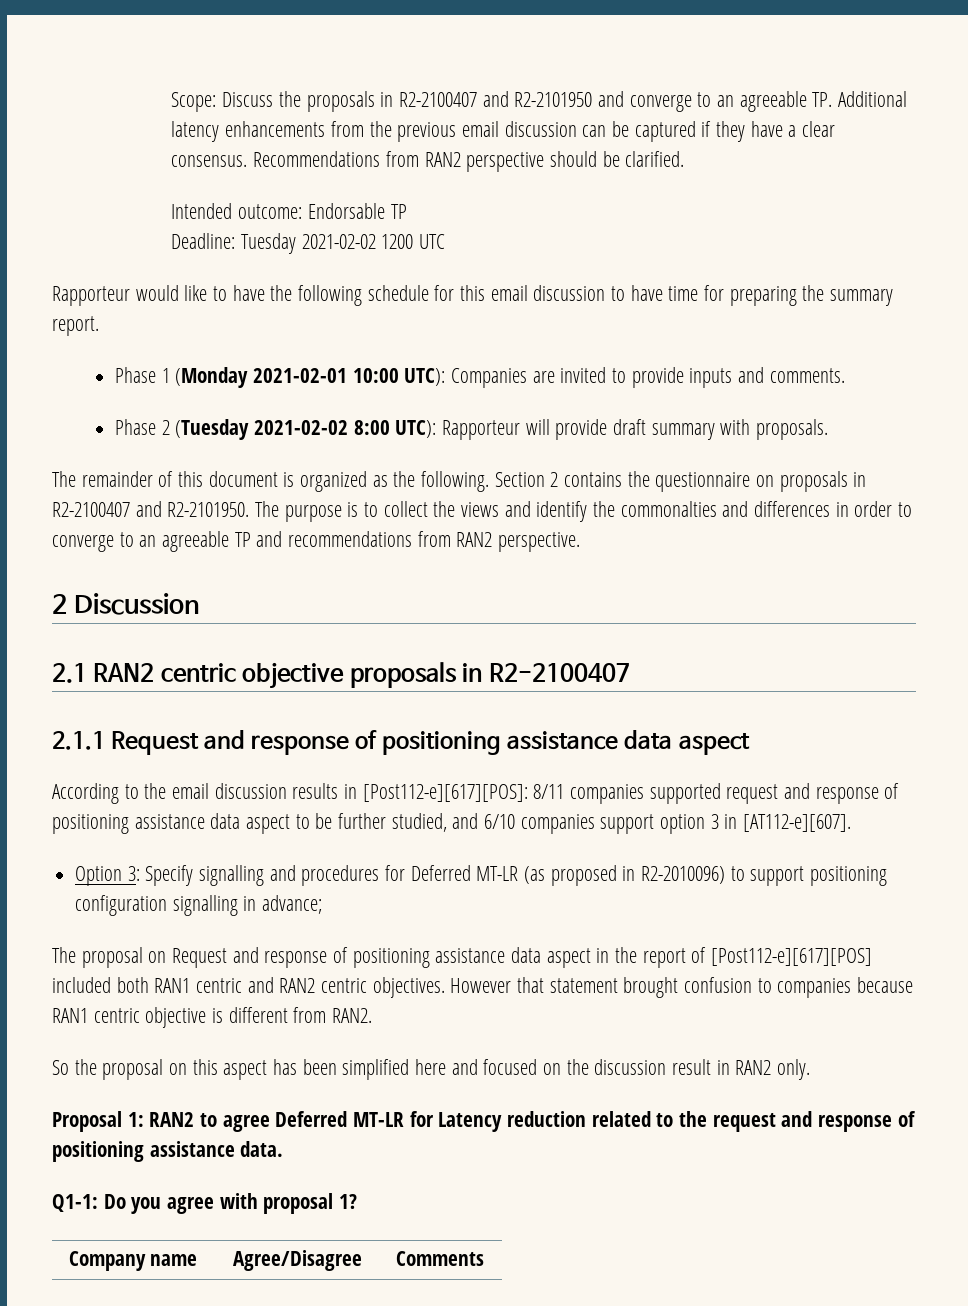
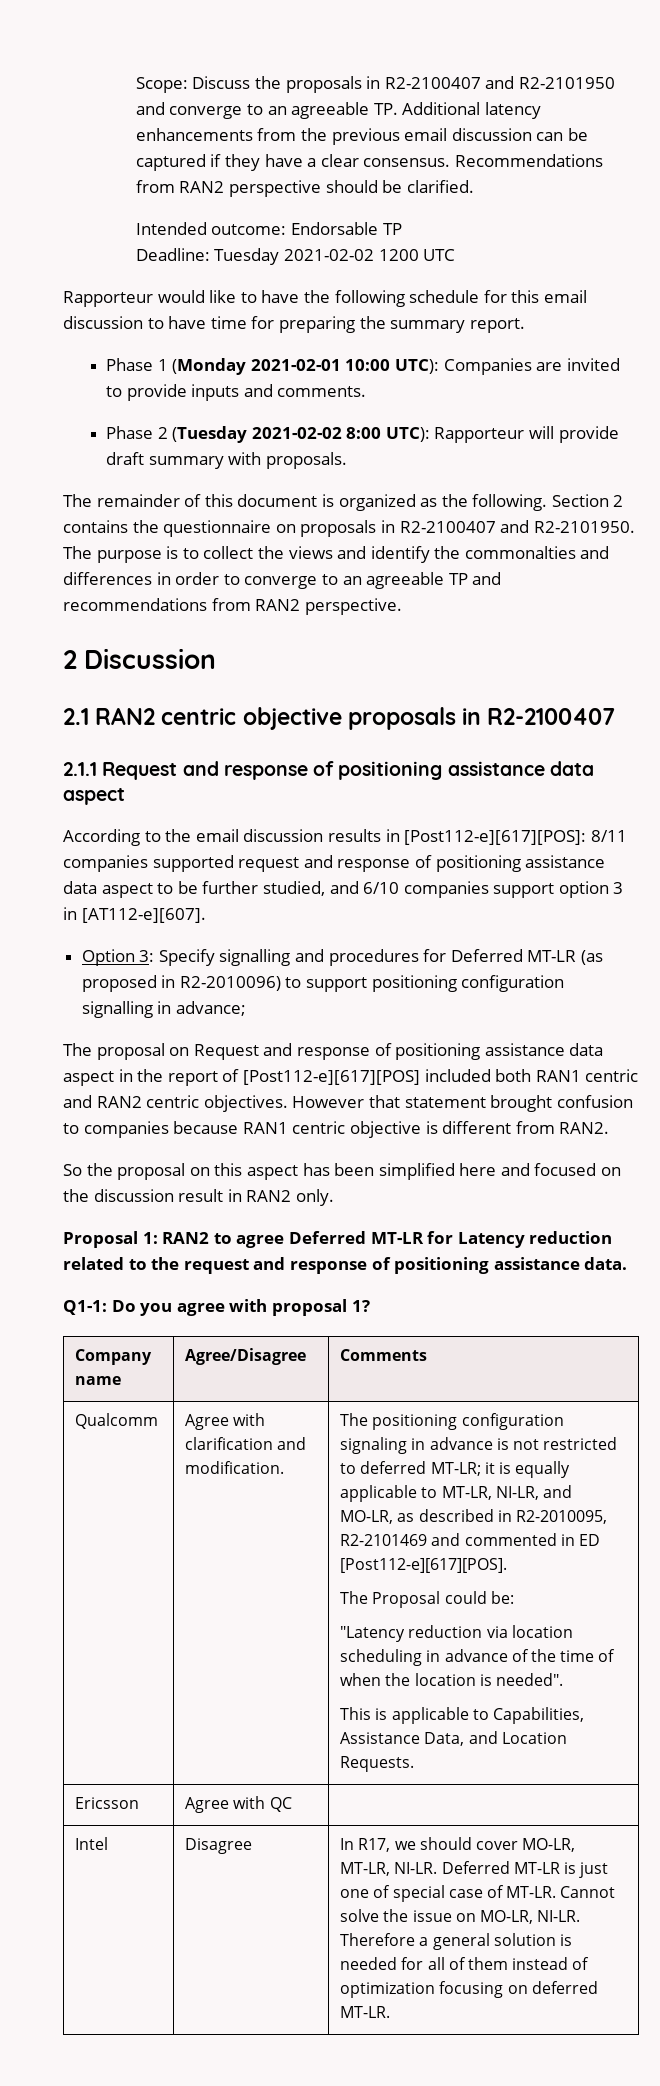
+ Qualcomm | Agree with clarification and modification. | The positioning configuration signaling in advance is not restricted to deferred MT-LR; it is equally applicable to MT-LR, NI-LR, and MO-LR, as described in R2-2010095, R2-2101469 and commented in ED [Post112-e][617][POS].
+ The Proposal could be:
+ "Latency reduction via location scheduling in advance of the time of when the location is needed".
+ This is applicable to Capabilities, Assistance Data, and Location Requests.
+ Ericsson | Agree with QC |
+ Intel | Disagree | In R17, we should cover MO-LR, MT-LR, NI-LR. Deferred MT-LR is just one of special case of MT-LR. Cannot solve the issue on MO-LR, NI-LR. Therefore a general solution is needed for all of them instead of optimization focusing on deferred MT-LR.

